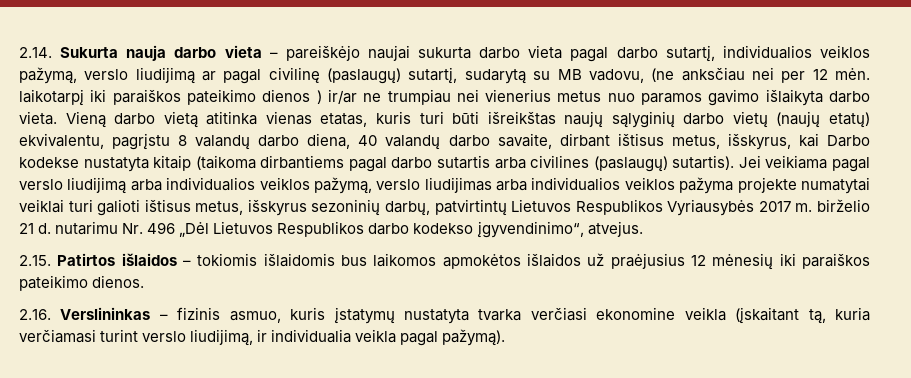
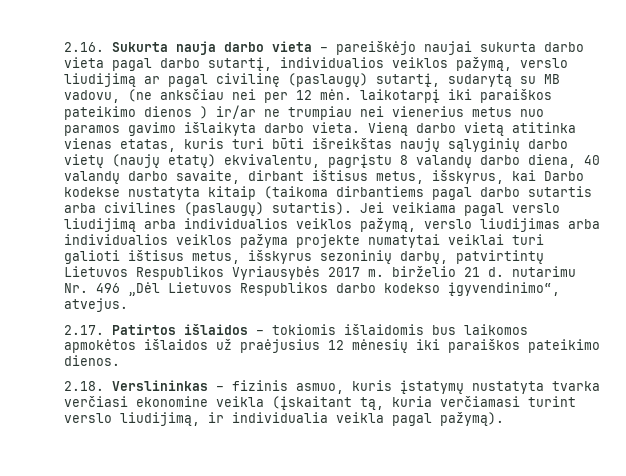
- 2.14. Sukurta nauja darbo vieta – pareiškėjo naujai sukurta darbo vieta pagal darbo sutartį, individualios veiklos pažymą, verslo liudijimą ar pagal civilinę (paslaugų) sutartį, sudarytą su MB vadovu, (ne anksčiau nei per 12 mėn. laikotarpį iki paraiškos pateikimo dienos ) ir/ar ne trumpiau nei vienerius metus nuo paramos gavimo išlaikyta darbo vieta.
+ 2.16. Sukurta nauja darbo vieta – pareiškėjo naujai sukurta darbo vieta pagal darbo sutartį, individualios veiklos pažymą, verslo liudijimą ar pagal civilinę (paslaugų) sutartį, sudarytą su MB vadovu, (ne anksčiau nei per 12 mėn. laikotarpį iki paraiškos pateikimo dienos ) ir/ar ne trumpiau nei vienerius metus nuo paramos gavimo išlaikyta darbo vieta.
- 2.15. Patirtos išlaidos – tokiomis išlaidomis bus laikomos apmokėtos išlaidos už praėjusius 12 mėnesių iki paraiškos pateikimo dienos.
+ 2.17. Patirtos išlaidos – tokiomis išlaidomis bus laikomos apmokėtos išlaidos už praėjusius 12 mėnesių iki paraiškos pateikimo dienos.
- 2.16. Verslininkas – fizinis asmuo, kuris įstatymų nustatyta tvarka verčiasi ekonomine veikla (įskaitant tą, kuria verčiamasi turint verslo liudijimą, ir individualia veikla pagal pažymą).
+ 2.18. Verslininkas – fizinis asmuo, kuris įstatymų nustatyta tvarka verčiasi ekonomine veikla (įskaitant tą, kuria verčiamasi turint verslo liudijimą, ir individualia veikla pagal pažymą).

